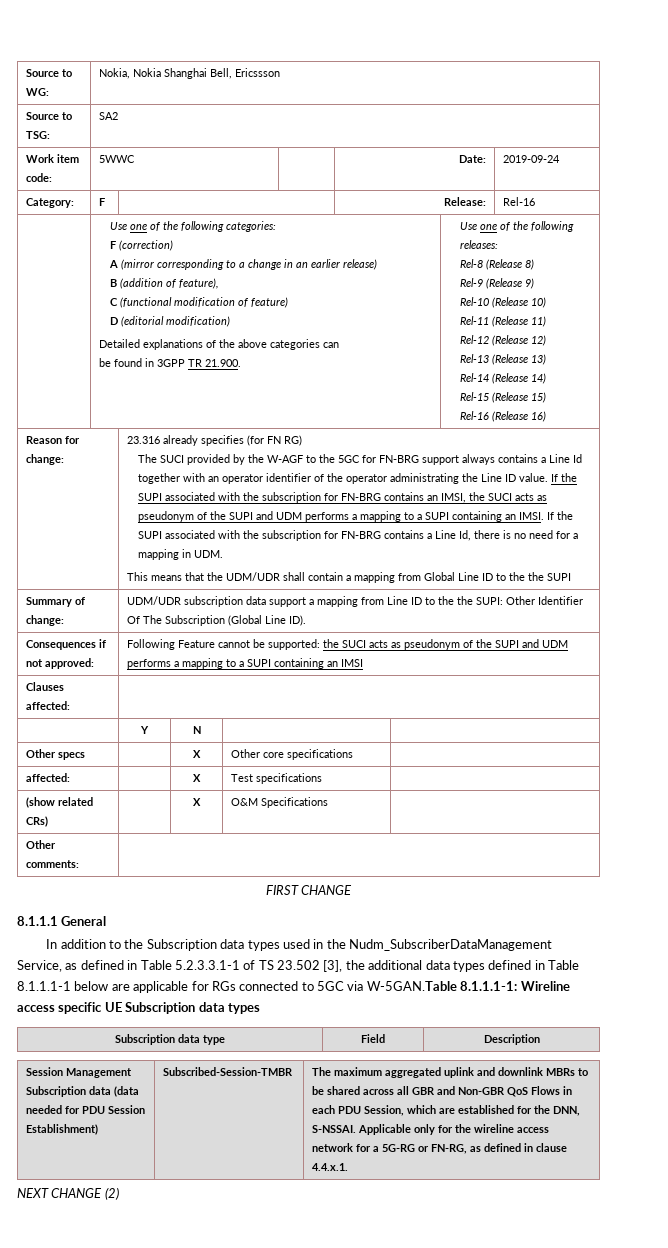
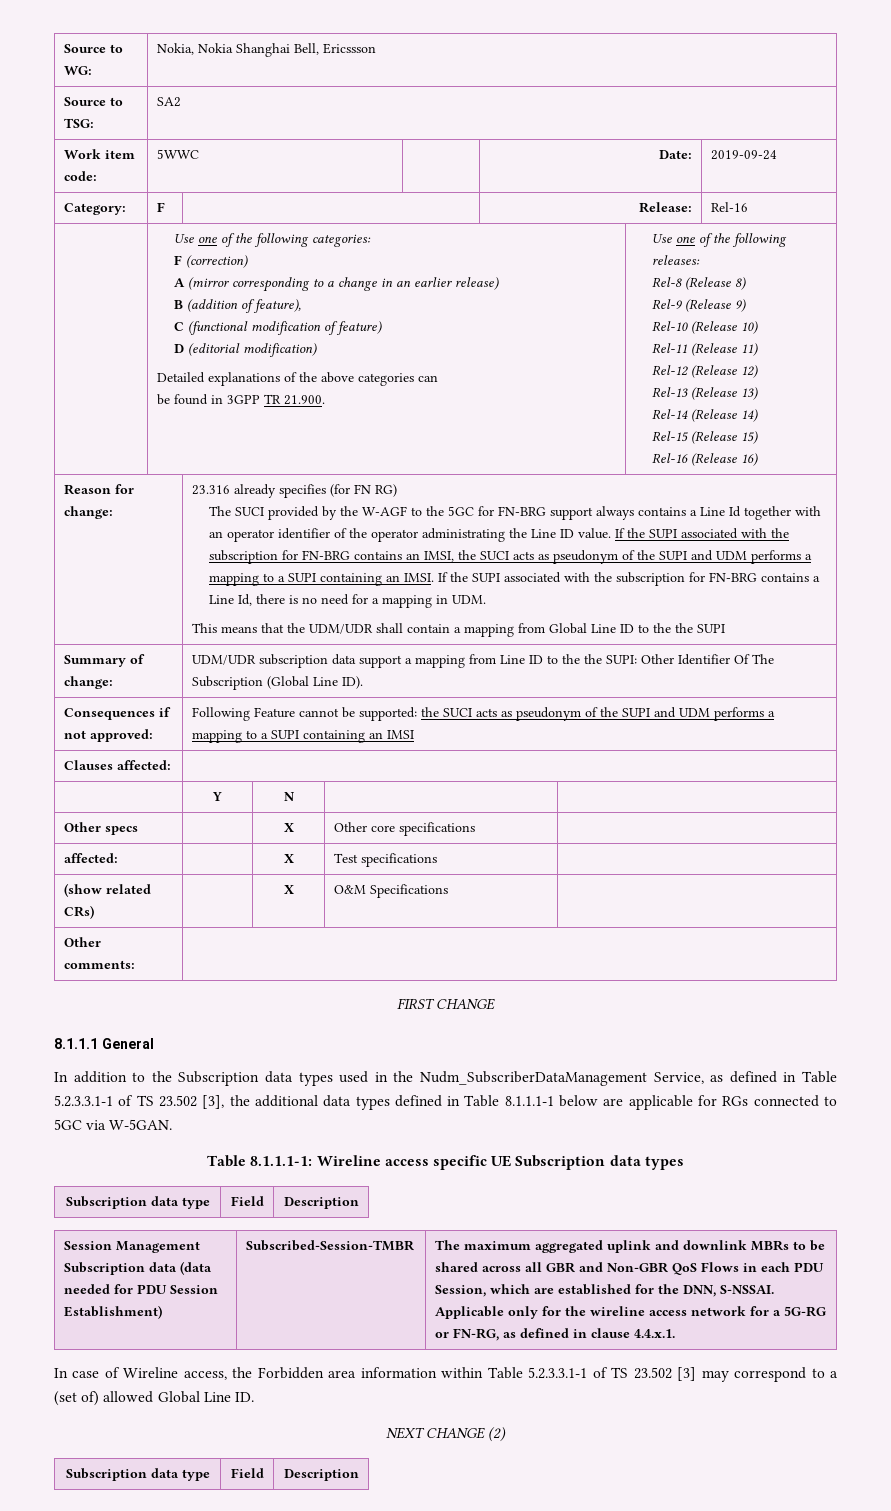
- In addition to the Subscription data types used in the Nudm_SubscriberDataManagement Service, as defined in Table 5.2.3.3.1-1 of TS 23.502 [3], the additional data types defined in Table 8.1.1.1-1 below are applicable for RGs connected to 5GC via W-5GAN.Table 8.1.1.1-1: Wireline access specific UE Subscription data types
+ In addition to the Subscription data types used in the Nudm_SubscriberDataManagement Service, as defined in Table 5.2.3.3.1-1 of TS 23.502 [3], the additional data types defined in Table 8.1.1.1-1 below are applicable for RGs connected to 5GC via W-5GAN.
+ Table 8.1.1.1-1: Wireline access specific UE Subscription data types
+ In case of Wireline access, the Forbidden area information within Table 5.2.3.3.1-1 of TS 23.502 [3] may correspond to a (set of) allowed Global Line ID.
  NEXT CHANGE (2)
+ Subscription data type | Field | Description

